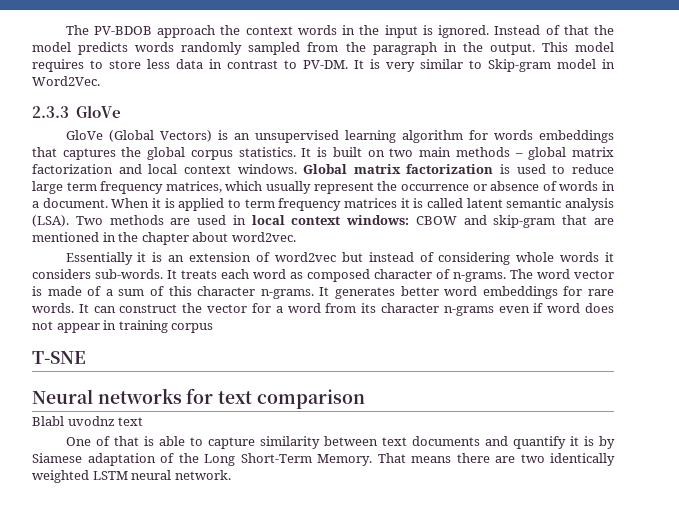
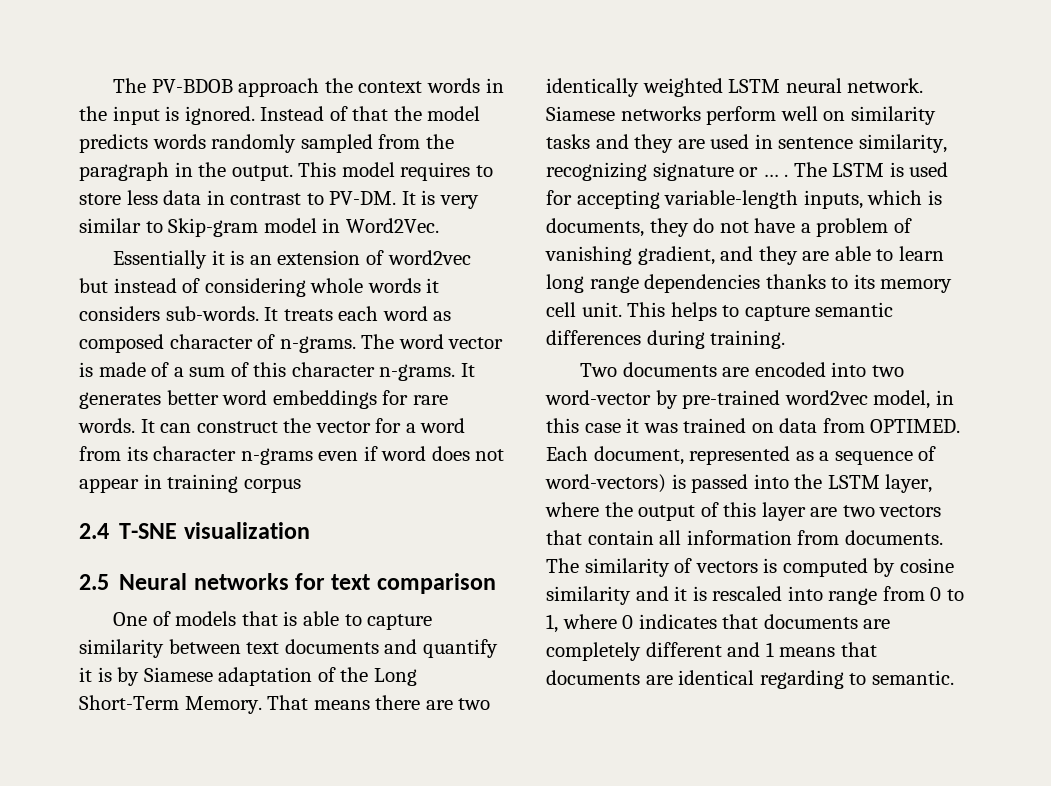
- 2.3.3 GloVe
- GloVe (Global Vectors) is an unsupervised learning algorithm for words embeddings that captures the global corpus statistics. It is built on two main methods – global matrix factorization and local context windows. Global matrix factorization is used to reduce large term frequency matrices, which usually represent the occurrence or absence of words in a document. When it is applied to term frequency matrices it is called latent semantic analysis (LSA). Two methods are used in local context windows: CBOW and skip-gram that are mentioned in the chapter about word2vec.
- T-SNE
- Neural networks for text comparison
+ 2.4 T-SNE visualization
+ 2.5 Neural networks for text comparison
- Blabl uvodnz text
- One of that is able to capture similarity between text documents and quantify it is by Siamese adaptation of the Long Short-Term Memory.
+ One of models that is able to capture similarity between text documents and quantify it is by Siamese adaptation of the Long Short-Term Memory.
+ Siamese networks perform well on similarity tasks and they are used in sentence similarity, recognizing signature or … . The LSTM is used for accepting variable-length inputs, which is documents, they do not have a problem of vanishing gradient, and they are able to learn long range dependencies thanks to its memory cell unit. This helps to capture semantic differences during training.
+ Two documents are encoded into two word-vector by pre-trained word2vec model, in this case it was trained on data from OPTIMED. Each document, represented as a sequence of word-vectors) is passed into the LSTM layer, where the output of this layer are two vectors that contain all information from documents. The similarity of vectors is computed by cosine similarity and it is rescaled into range from 0 to 1, where 0 indicates that documents are completely different and 1 means that documents are identical regarding to semantic.

